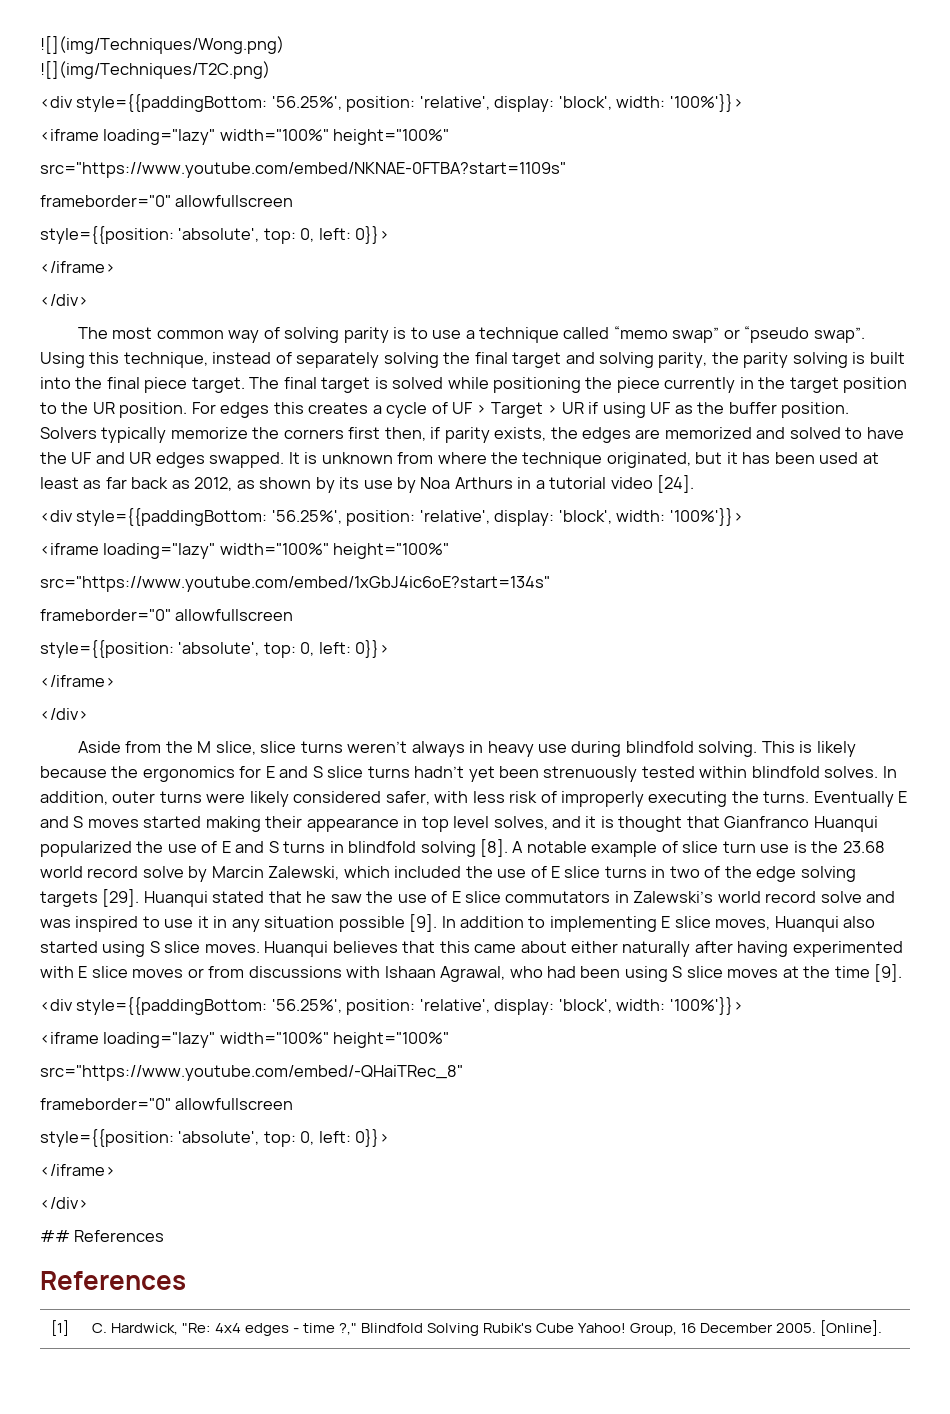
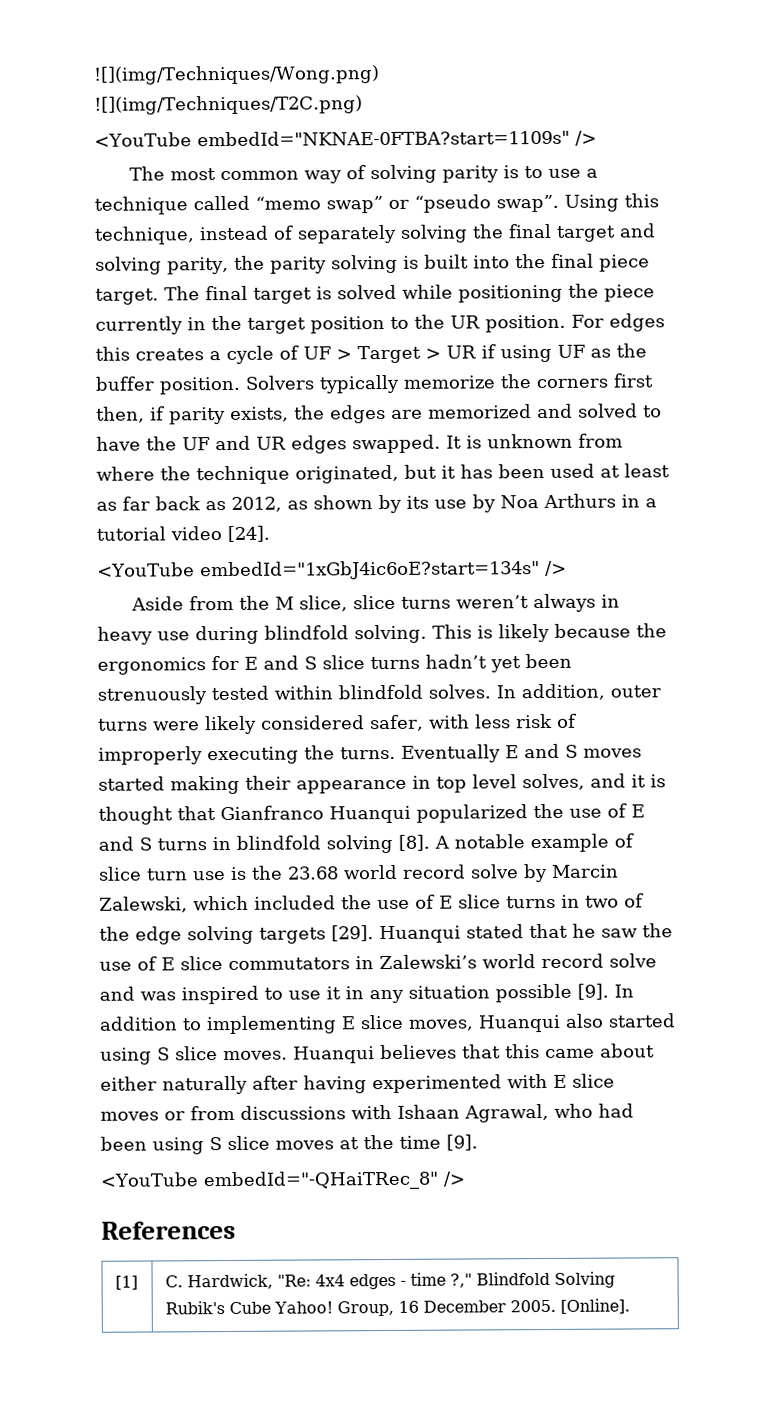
  ![](img/Techniques/T2C.png)
- <div style={{paddingBottom: '56.25%', position: 'relative', display: 'block', width: '100%'}}>
- <iframe loading="lazy" width="100%" height="100%"
- src="https://www.youtube.com/embed/NKNAE-0FTBA?start=1109s"
- frameborder="0" allowfullscreen
- style={{position: 'absolute', top: 0, left: 0}}>
- </iframe>
- </div>
+ <YouTube embedId="NKNAE-0FTBA?start=1109s" />
  It is unknown from where the technique originated, but it has been used at least as far back as 2012, as shown by its use by Noa Arthurs in a tutorial video [24].
- <div style={{paddingBottom: '56.25%', position: 'relative', display: 'block', width: '100%'}}>
- <iframe loading="lazy" width="100%" height="100%"
- src="https://www.youtube.com/embed/1xGbJ4ic6oE?start=134s"
- frameborder="0" allowfullscreen
- style={{position: 'absolute', top: 0, left: 0}}>
- </iframe>
- </div>
+ <YouTube embedId="1xGbJ4ic6oE?start=134s" />
  Huanqui believes that this came about either naturally after having experimented with E slice moves or from discussions with Ishaan Agrawal, who had been using S slice moves at the time [9].
- <div style={{paddingBottom: '56.25%', position: 'relative', display: 'block', width: '100%'}}>
- <iframe loading="lazy" width="100%" height="100%"
- src="https://www.youtube.com/embed/-QHaiTRec_8"
- frameborder="0" allowfullscreen
- style={{position: 'absolute', top: 0, left: 0}}>
- </iframe>
- </div>
- ## References
+ <YouTube embedId="-QHaiTRec_8" />

